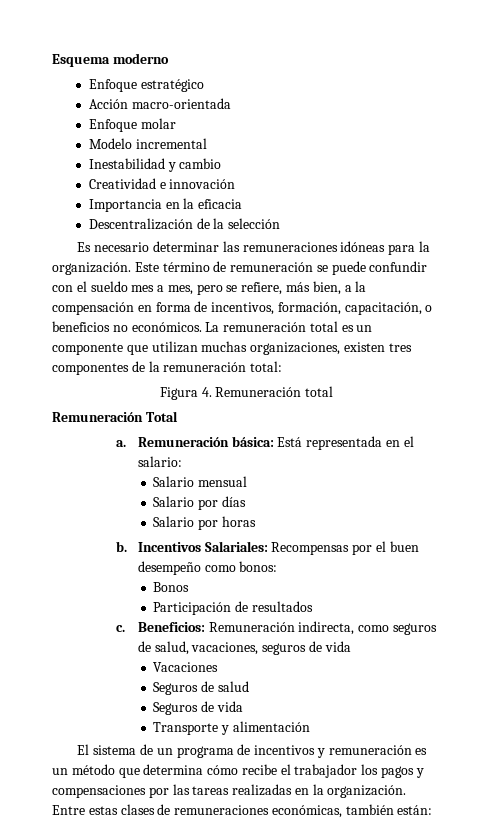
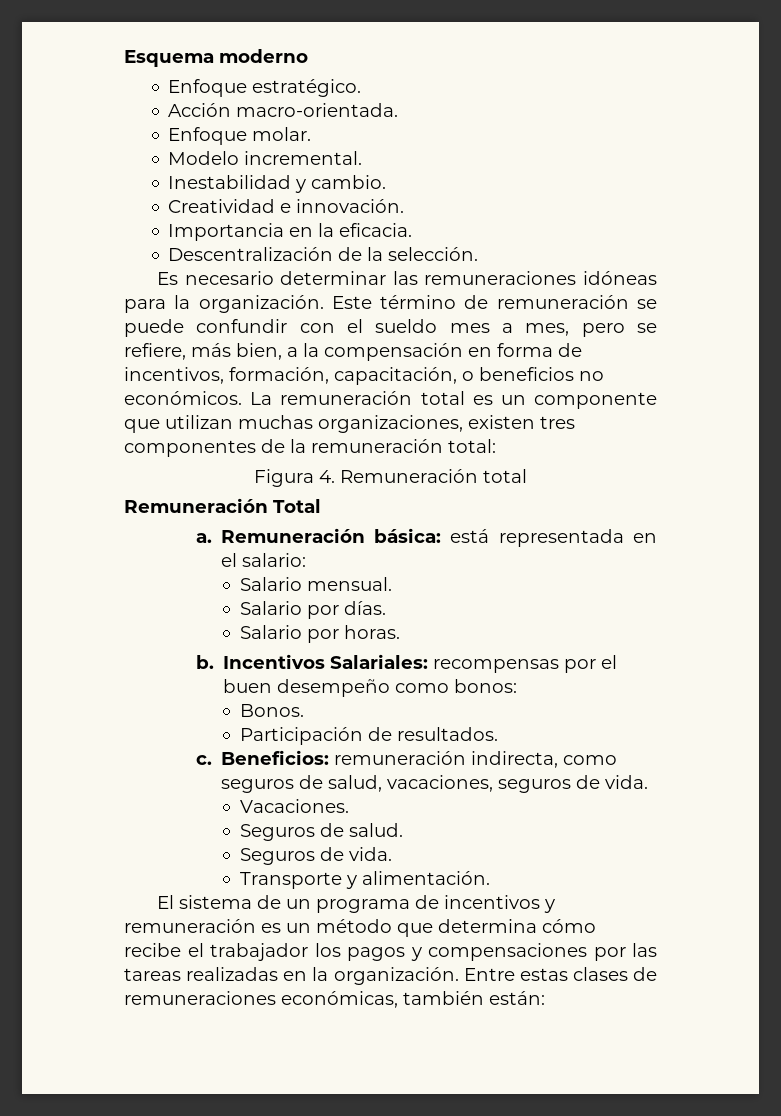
- Enfoque estratégico
+ Enfoque estratégico.
- Acción macro-orientada
- Enfoque molar
+ Acción macro-orientada.
+ Enfoque molar.
- Modelo incremental
+ Modelo incremental.
- Inestabilidad y cambio
+ Inestabilidad y cambio.
- Creatividad e innovación
+ Creatividad e innovación.
- Importancia en la eficacia
+ Importancia en la eficacia.
- Descentralización de la selección
+ Descentralización de la selección.
- Remuneración básica: Está representada en el salario:
+ Remuneración básica: está representada en el salario:
- Salario mensual
- Salario por días
- Salario por horas
+ Salario mensual.
+ Salario por días.
+ Salario por horas.
- Incentivos Salariales: Recompensas por el buen desempeño como bonos:
+ Incentivos Salariales: recompensas por el buen desempeño como bonos:
- Bonos
+ Bonos.
- Participación de resultados
+ Participación de resultados.
- Beneficios: Remuneración indirecta, como seguros de salud, vacaciones, seguros de vida
- Vacaciones
- Seguros de salud
- Seguros de vida
+ Beneficios: remuneración indirecta, como seguros de salud, vacaciones, seguros de vida.
+ Vacaciones.
+ Seguros de salud.
+ Seguros de vida.
- Transporte y alimentación
+ Transporte y alimentación.

